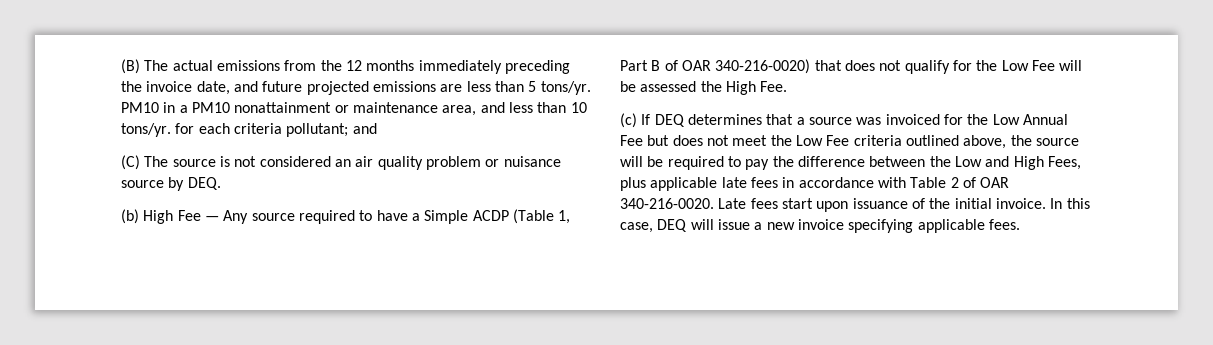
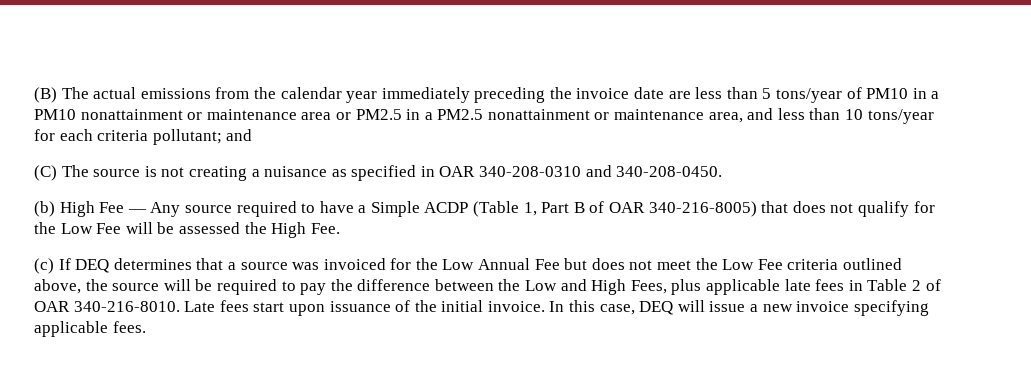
- (B) The actual emissions from the 12 months immediately preceding the invoice date, and future projected emissions are less than 5 tons/yr. PM10 in a PM10 nonattainment or maintenance area, and less than 10 tons/yr. for each criteria pollutant; and
+ (B) The actual emissions from the calendar year immediately preceding the invoice date are less than 5 tons/year of PM10 in a PM10 nonattainment or maintenance area or PM2.5 in a PM2.5 nonattainment or maintenance area, and less than 10 tons/year for each criteria pollutant; and
- (C) The source is not considered an air quality problem or nuisance source by DEQ.
+ (C) The source is not creating a nuisance as specified in OAR 340-208-0310 and 340-208-0450.
- (b) High Fee — Any source required to have a Simple ACDP (Table 1, Part B of OAR 340-216-0020) that does not qualify for the Low Fee will be assessed the High Fee.
+ (b) High Fee — Any source required to have a Simple ACDP (Table 1, Part B of OAR 340-216-8005) that does not qualify for the Low Fee will be assessed the High Fee.
- (c) If DEQ determines that a source was invoiced for the Low Annual Fee but does not meet the Low Fee criteria outlined above, the source will be required to pay the difference between the Low and High Fees, plus applicable late fees in accordance with Table 2 of OAR 340-216-0020.
+ (c) If DEQ determines that a source was invoiced for the Low Annual Fee but does not meet the Low Fee criteria outlined above, the source will be required to pay the difference between the Low and High Fees, plus applicable late fees in Table 2 of OAR 340-216-8010.

